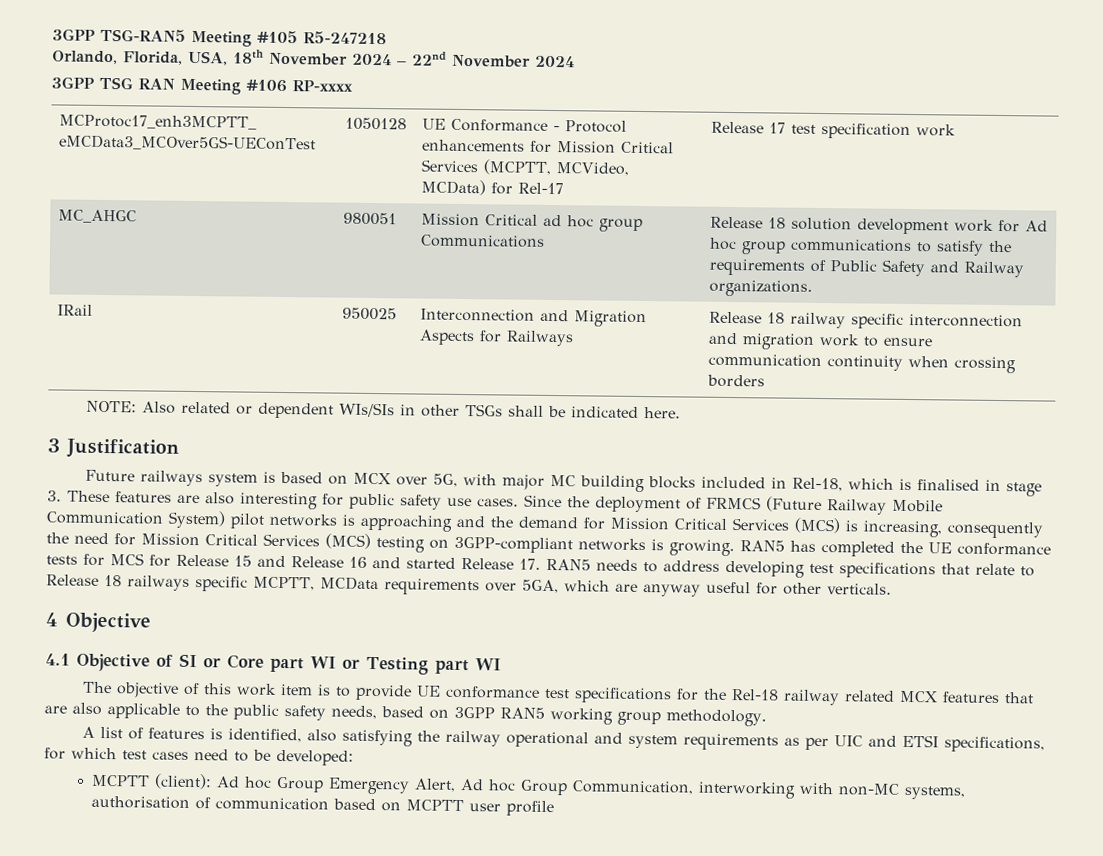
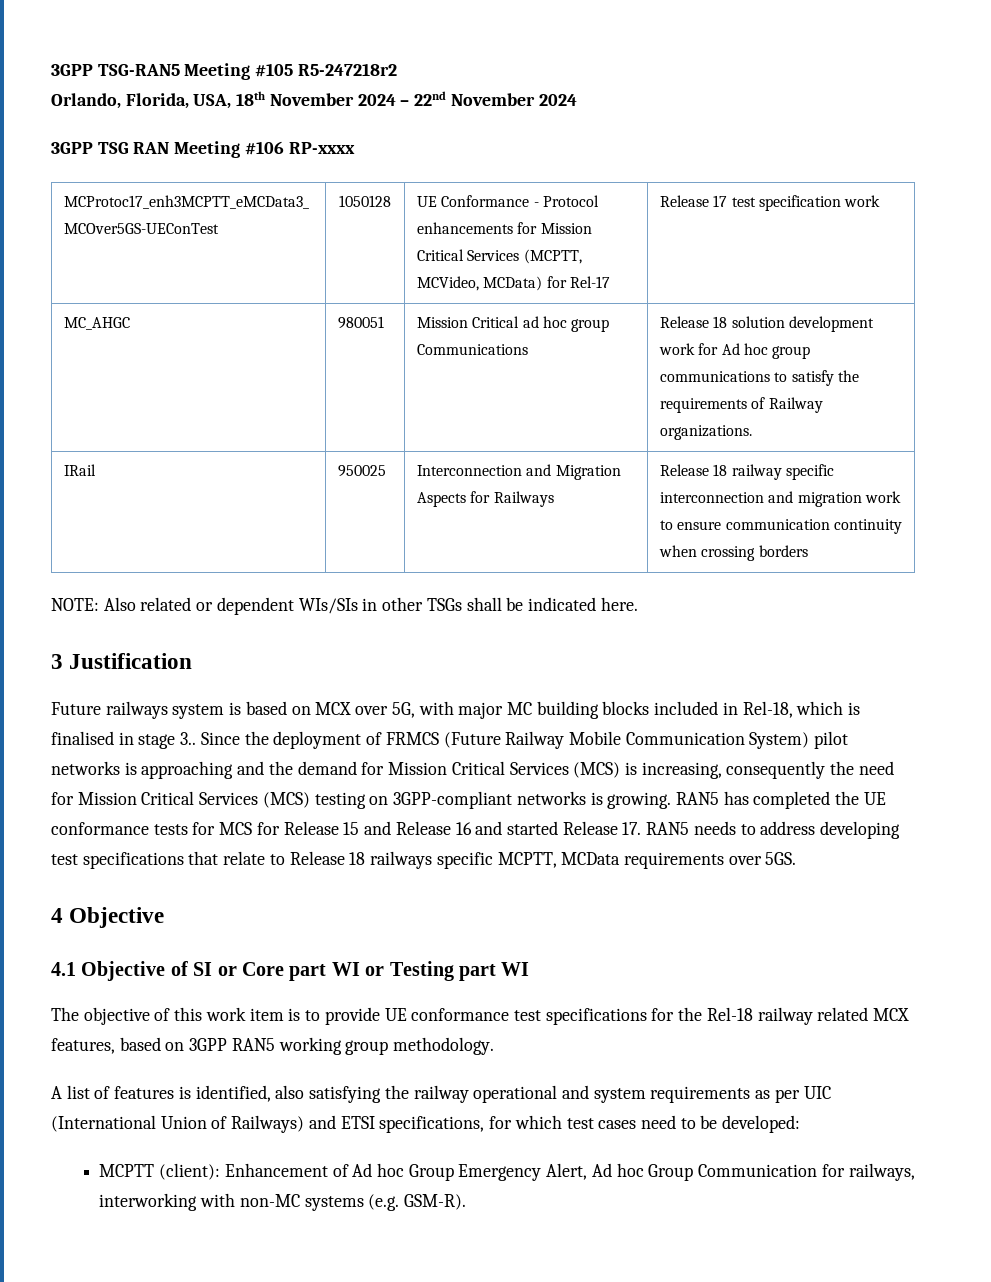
- 3GPP TSG-RAN5 Meeting #105 R5-247218
+ 3GPP TSG-RAN5 Meeting #105 R5-247218r2
- MC_AHGC | 980051 | Mission Critical ad hoc group Communications | Release 18 solution development work for Ad hoc group communications to satisfy the requirements of Public Safety and Railway organizations.
+ MC_AHGC | 980051 | Mission Critical ad hoc group Communications | Release 18 solution development work for Ad hoc group communications to satisfy the requirements of Railway organizations.
- Future railways system is based on MCX over 5G, with major MC building blocks included in Rel-18, which is finalised in stage 3. These features are also interesting for public safety use cases.
+ Future railways system is based on MCX over 5G, with major MC building blocks included in Rel-18, which is finalised in stage 3..
- RAN5 has completed the UE conformance tests for MCS for Release 15 and Release 16 and started Release 17. RAN5 needs to address developing test specifications that relate to Release 18 railways specific MCPTT, MCData requirements over 5GA, which are anyway useful for other verticals.
+ RAN5 has completed the UE conformance tests for MCS for Release 15 and Release 16 and started Release 17. RAN5 needs to address developing test specifications that relate to Release 18 railways specific MCPTT, MCData requirements over 5GS.
- The objective of this work item is to provide UE conformance test specifications for the Rel-18 railway related MCX features that are also applicable to the public safety needs, based on 3GPP RAN5 working group methodology.
+ The objective of this work item is to provide UE conformance test specifications for the Rel-18 railway related MCX features, based on 3GPP RAN5 working group methodology.
- A list of features is identified, also satisfying the railway operational and system requirements as per UIC and ETSI specifications, for which test cases need to be developed:
+ A list of features is identified, also satisfying the railway operational and system requirements as per UIC (International Union of Railways) and ETSI specifications, for which test cases need to be developed:
- MCPTT (client): Ad hoc Group Emergency Alert, Ad hoc Group Communication, interworking with non-MC systems, authorisation of communication based on MCPTT user profile
+ MCPTT (client): Enhancement of Ad hoc Group Emergency Alert, Ad hoc Group Communication for railways, interworking with non-MC systems (e.g. GSM-R).

